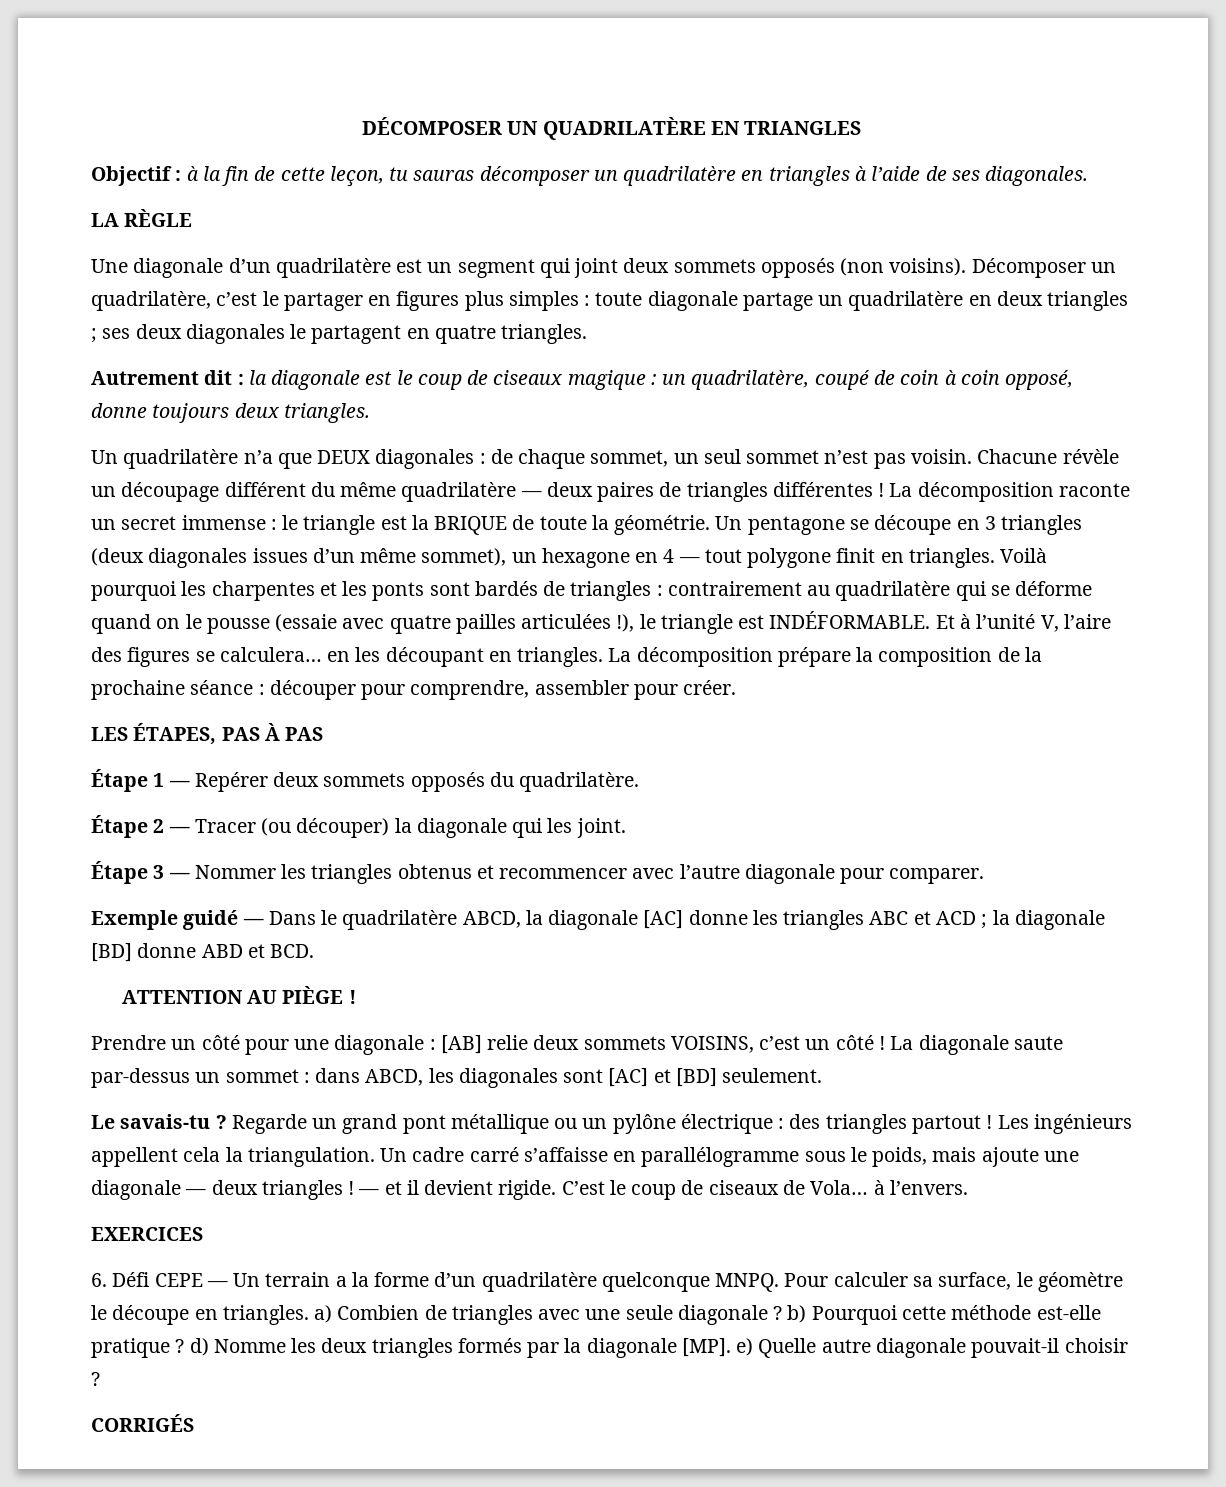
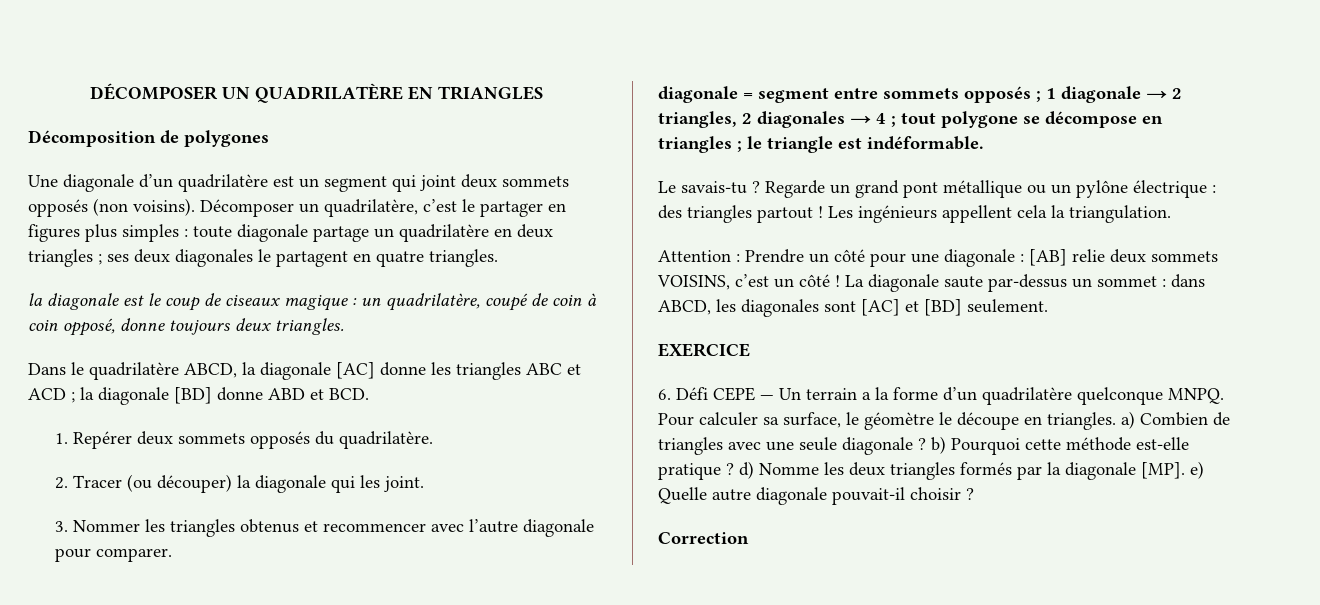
- Objectif : à la fin de cette leçon, tu sauras décomposer un quadrilatère en triangles à l’aide de ses diagonales.
- LA RÈGLE
+ Décomposition de polygones
- Autrement dit : la diagonale est le coup de ciseaux magique : un quadrilatère, coupé de coin à coin opposé, donne toujours deux triangles.
+ la diagonale est le coup de ciseaux magique : un quadrilatère, coupé de coin à coin opposé, donne toujours deux triangles.
- Un quadrilatère n’a que DEUX diagonales : de chaque sommet, un seul sommet n’est pas voisin. Chacune révèle un découpage différent du même quadrilatère — deux paires de triangles différentes ! La décomposition raconte un secret immense : le triangle est la BRIQUE de toute la géométrie. Un pentagone se découpe en 3 triangles (deux diagonales issues d’un même sommet), un hexagone en 4 — tout polygone finit en triangles. Voilà pourquoi les charpentes et les ponts sont bardés de triangles : contrairement au quadrilatère qui se déforme quand on le pousse (essaie avec quatre pailles articulées !), le triangle est INDÉFORMABLE. Et à l’unité V, l’aire des figures se calculera… en les découpant en triangles. La décomposition prépare la composition de la prochaine séance : découper pour comprendre, assembler pour créer.
- LES ÉTAPES, PAS À PAS
- Étape 1 — Repérer deux sommets opposés du quadrilatère.
- Étape 2 — Tracer (ou découper) la diagonale qui les joint.
- Étape 3 — Nommer les triangles obtenus et recommencer avec l’autre diagonale pour comparer.
- Exemple guidé — Dans le quadrilatère ABCD, la diagonale [AC] donne les triangles ABC et ACD ; la diagonale [BD] donne ABD et BCD.
+ Dans le quadrilatère ABCD, la diagonale [AC] donne les triangles ABC et ACD ; la diagonale [BD] donne ABD et BCD.
- ATTENTION AU PIÈGE !
- Prendre un côté pour une diagonale : [AB] relie deux sommets VOISINS, c’est un côté !
+ 1. Repérer deux sommets opposés du quadrilatère.
+ 2. Tracer (ou découper) la diagonale qui les joint.
+ 3. Nommer les triangles obtenus et recommencer avec l’autre diagonale pour comparer.
+ diagonale = segment entre sommets opposés ; 1 diagonale → 2 triangles, 2 diagonales → 4 ; tout polygone se décompose en triangles ; le triangle est indéformable.
+ Le savais-tu ? Regarde un grand pont métallique ou un pylône électrique : des triangles partout ! Les ingénieurs appellent cela la triangulation.
+ Attention : Prendre un côté pour une diagonale : [AB] relie deux sommets VOISINS, c’est un côté !
- Le savais-tu ? Regarde un grand pont métallique ou un pylône électrique : des triangles partout ! Les ingénieurs appellent cela la triangulation. Un cadre carré s’affaisse en parallélogramme sous le poids, mais ajoute une diagonale — deux triangles ! — et il devient rigide. C’est le coup de ciseaux de Vola… à l’envers.
- EXERCICES
+ EXERCICE
- CORRIGÉS
+ Correction

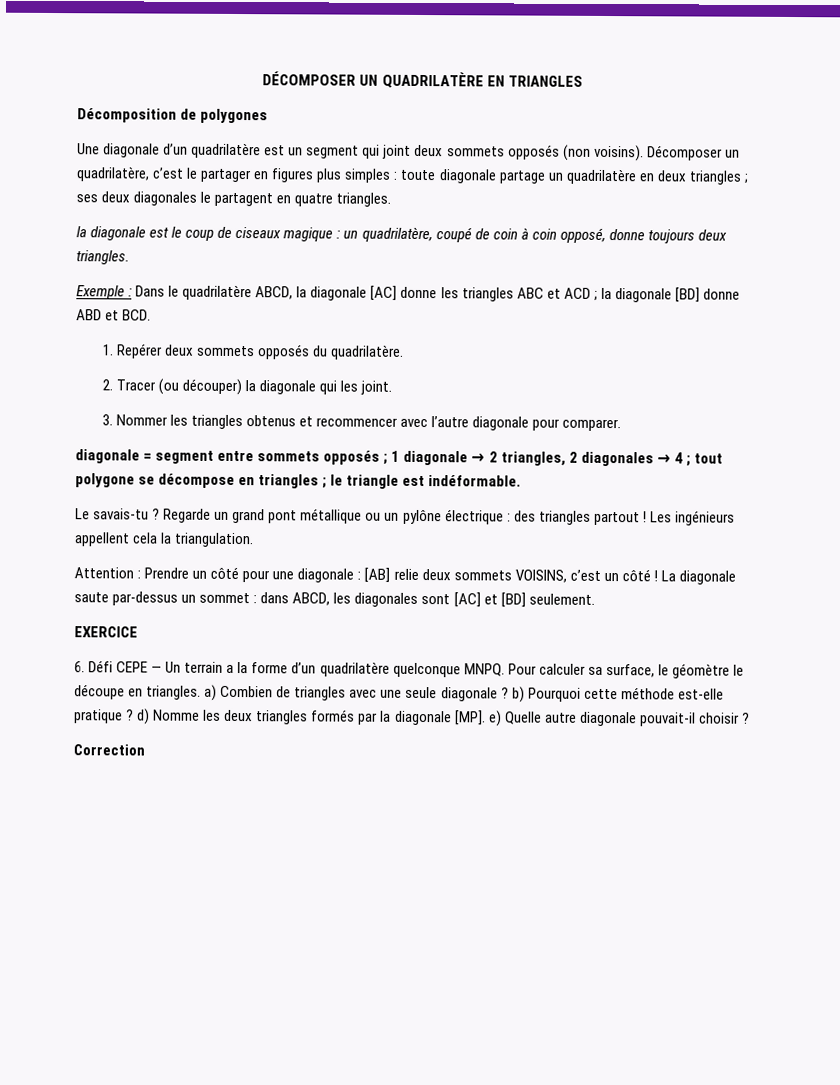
- Dans le quadrilatère ABCD, la diagonale [AC] donne les triangles ABC et ACD ; la diagonale [BD] donne ABD et BCD.
+ Exemple : Dans le quadrilatère ABCD, la diagonale [AC] donne les triangles ABC et ACD ; la diagonale [BD] donne ABD et BCD.

